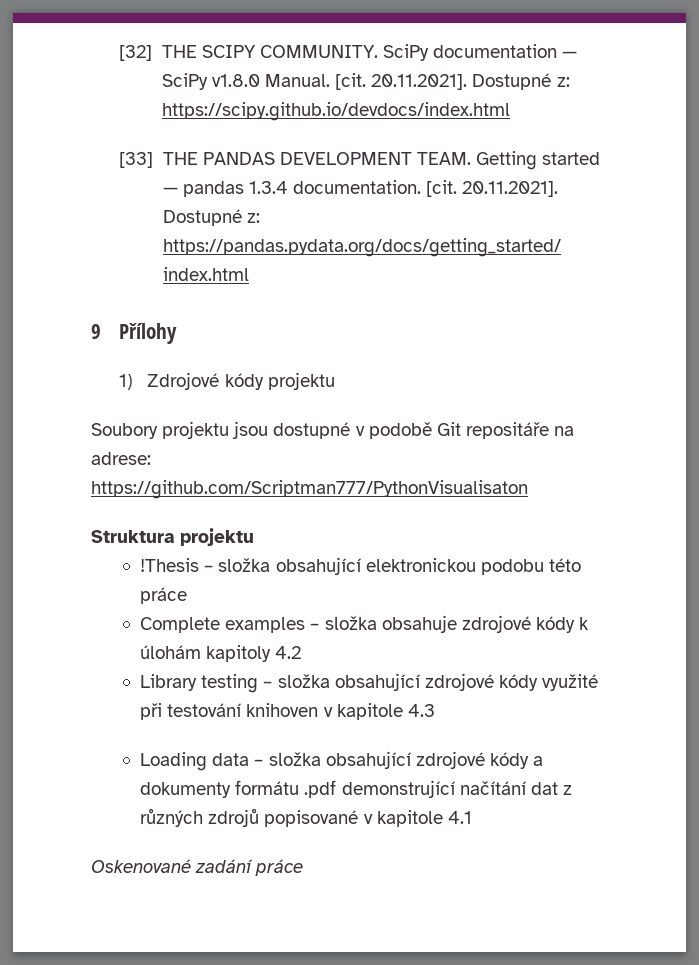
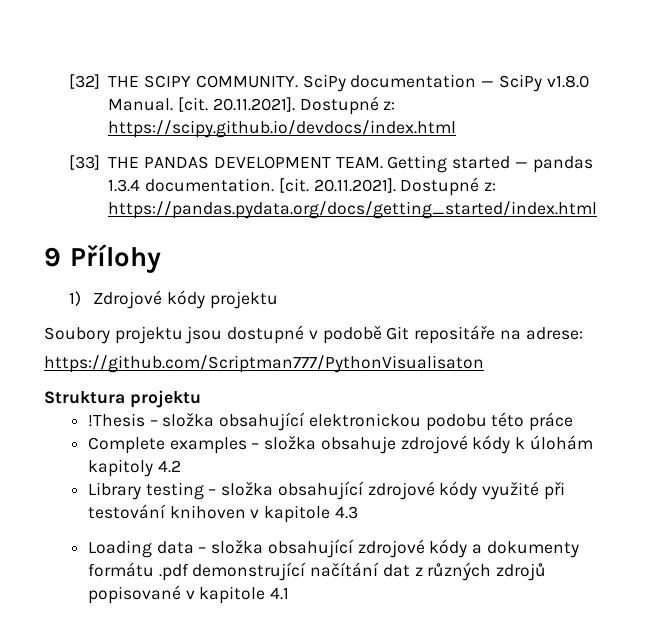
- Oskenované zadání práce

